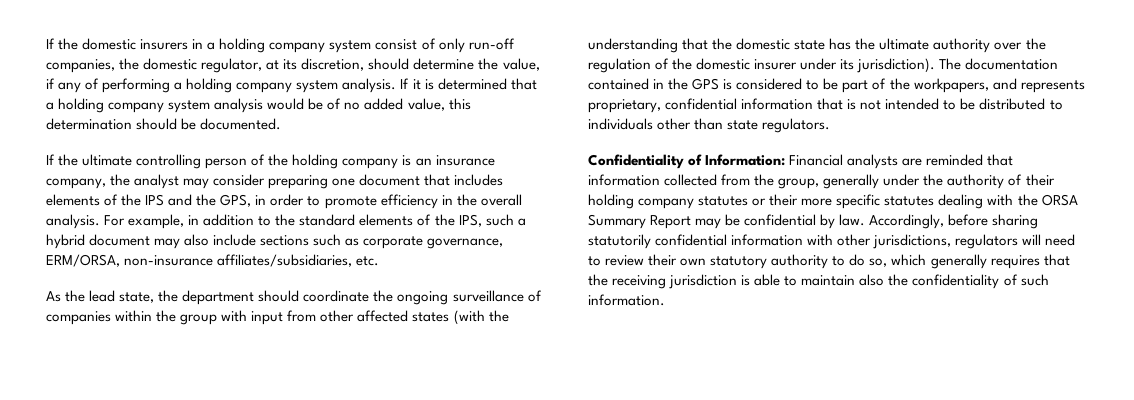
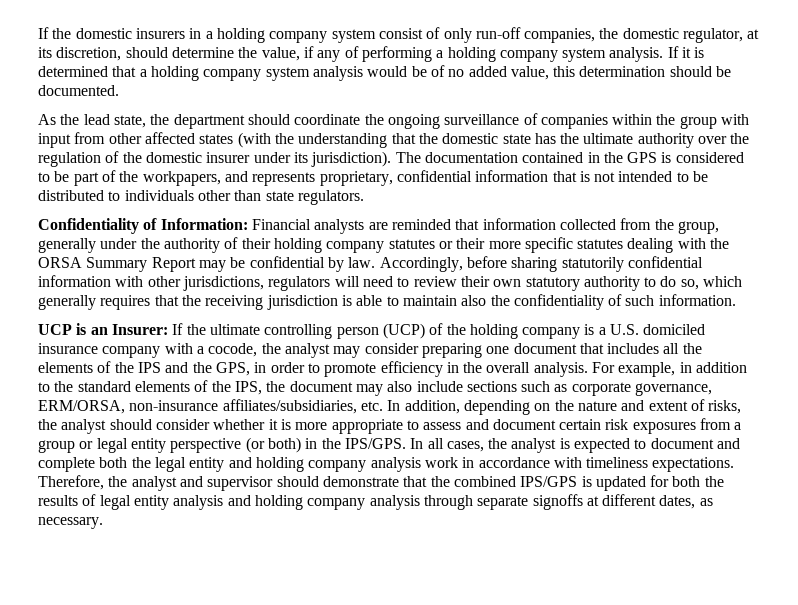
- If the ultimate controlling person of the holding company is an insurance company, the analyst may consider preparing one document that includes elements of the IPS and the GPS, in order to promote efficiency in the overall analysis. For example, in addition to the standard elements of the IPS, such a hybrid document may also include sections such as corporate governance, ERM/ORSA, non-insurance affiliates/subsidiaries, etc.
+ UCP is an Insurer: If the ultimate controlling person (UCP) of the holding company is a U.S. domiciled insurance company with a cocode, the analyst may consider preparing one document that includes all the elements of the IPS and the GPS, in order to promote efficiency in the overall analysis. For example, in addition to the standard elements of the IPS, the document may also include sections such as corporate governance, ERM/ORSA, non-insurance affiliates/subsidiaries, etc. In addition, depending on the nature and extent of risks, the analyst should consider whether it is more appropriate to assess and document certain risk exposures from a group or legal entity perspective (or both) in the IPS/GPS. In all cases, the analyst is expected to document and complete both the legal entity and holding company analysis work in accordance with timeliness expectations. Therefore, the analyst and supervisor should demonstrate that the combined IPS/GPS is updated for both the results of legal entity analysis and holding company analysis through separate signoffs at different dates, as necessary.

